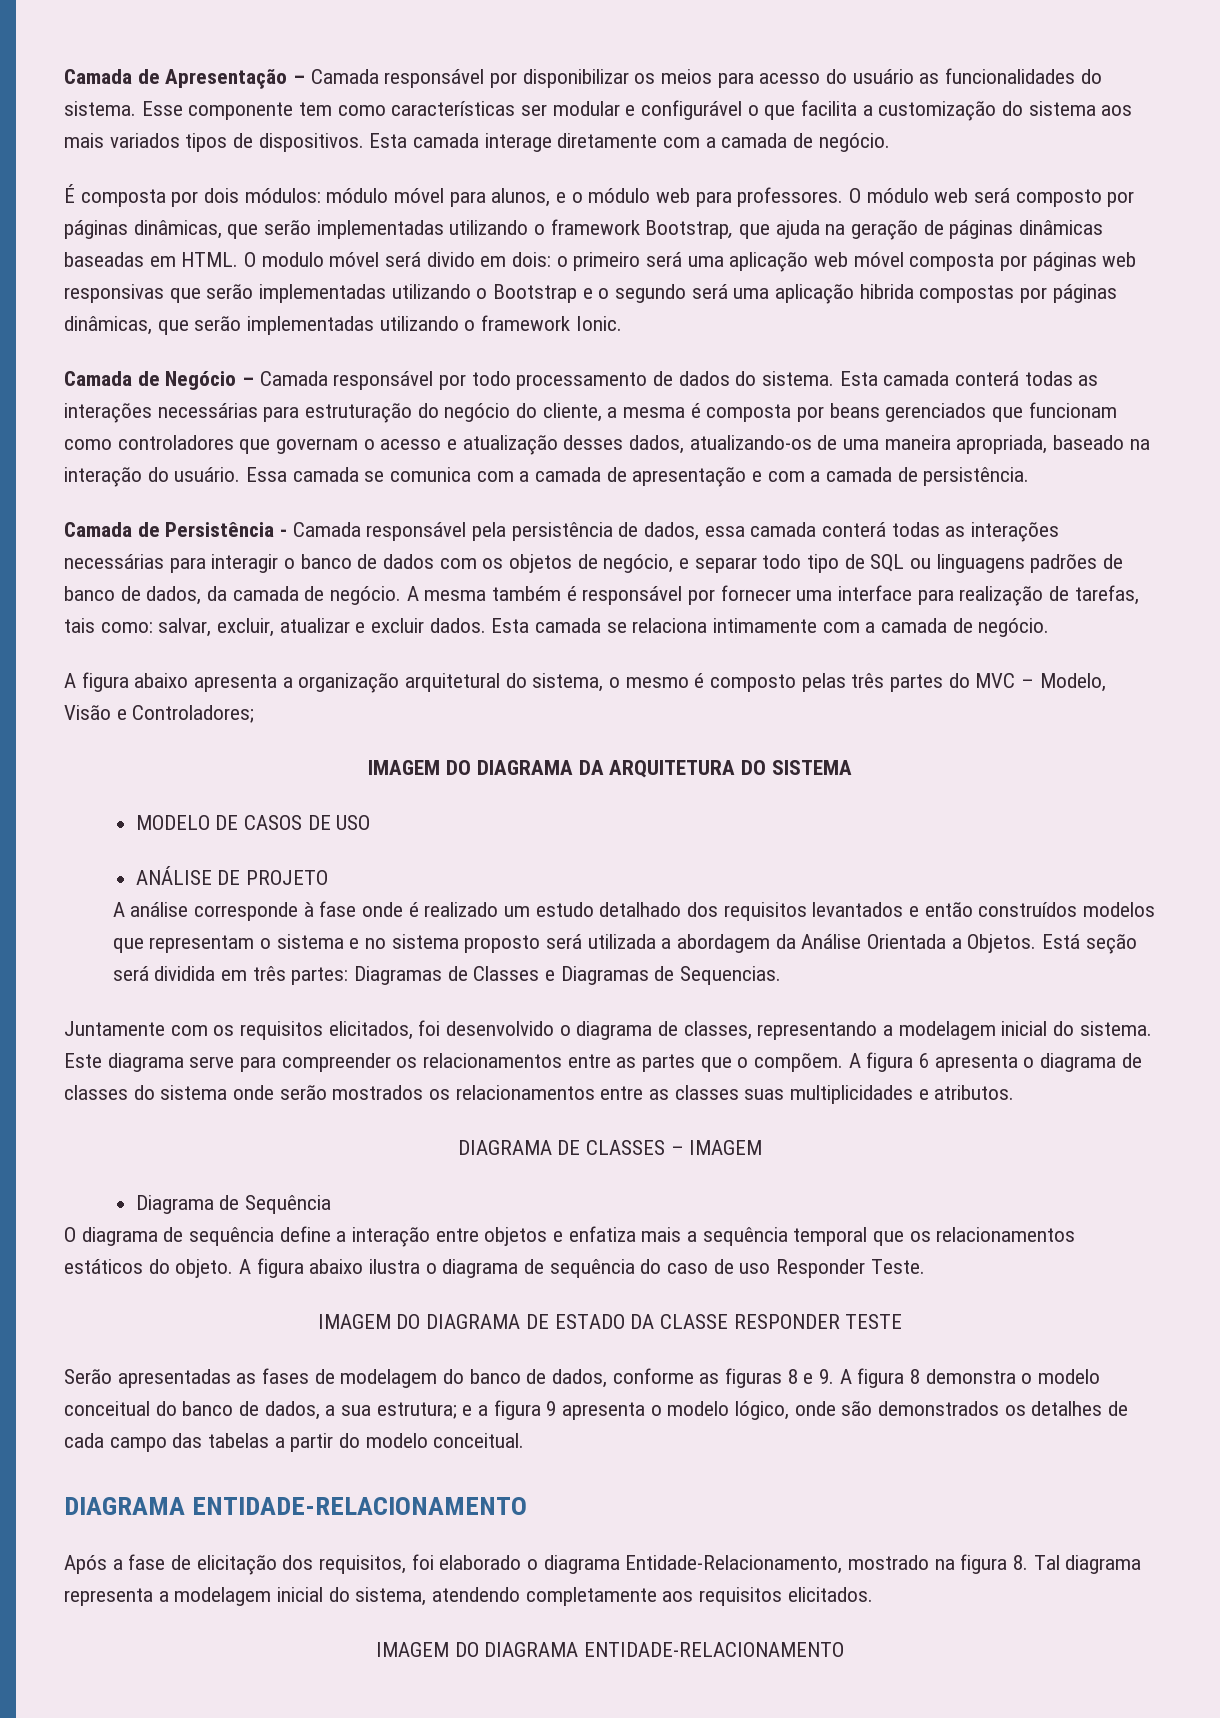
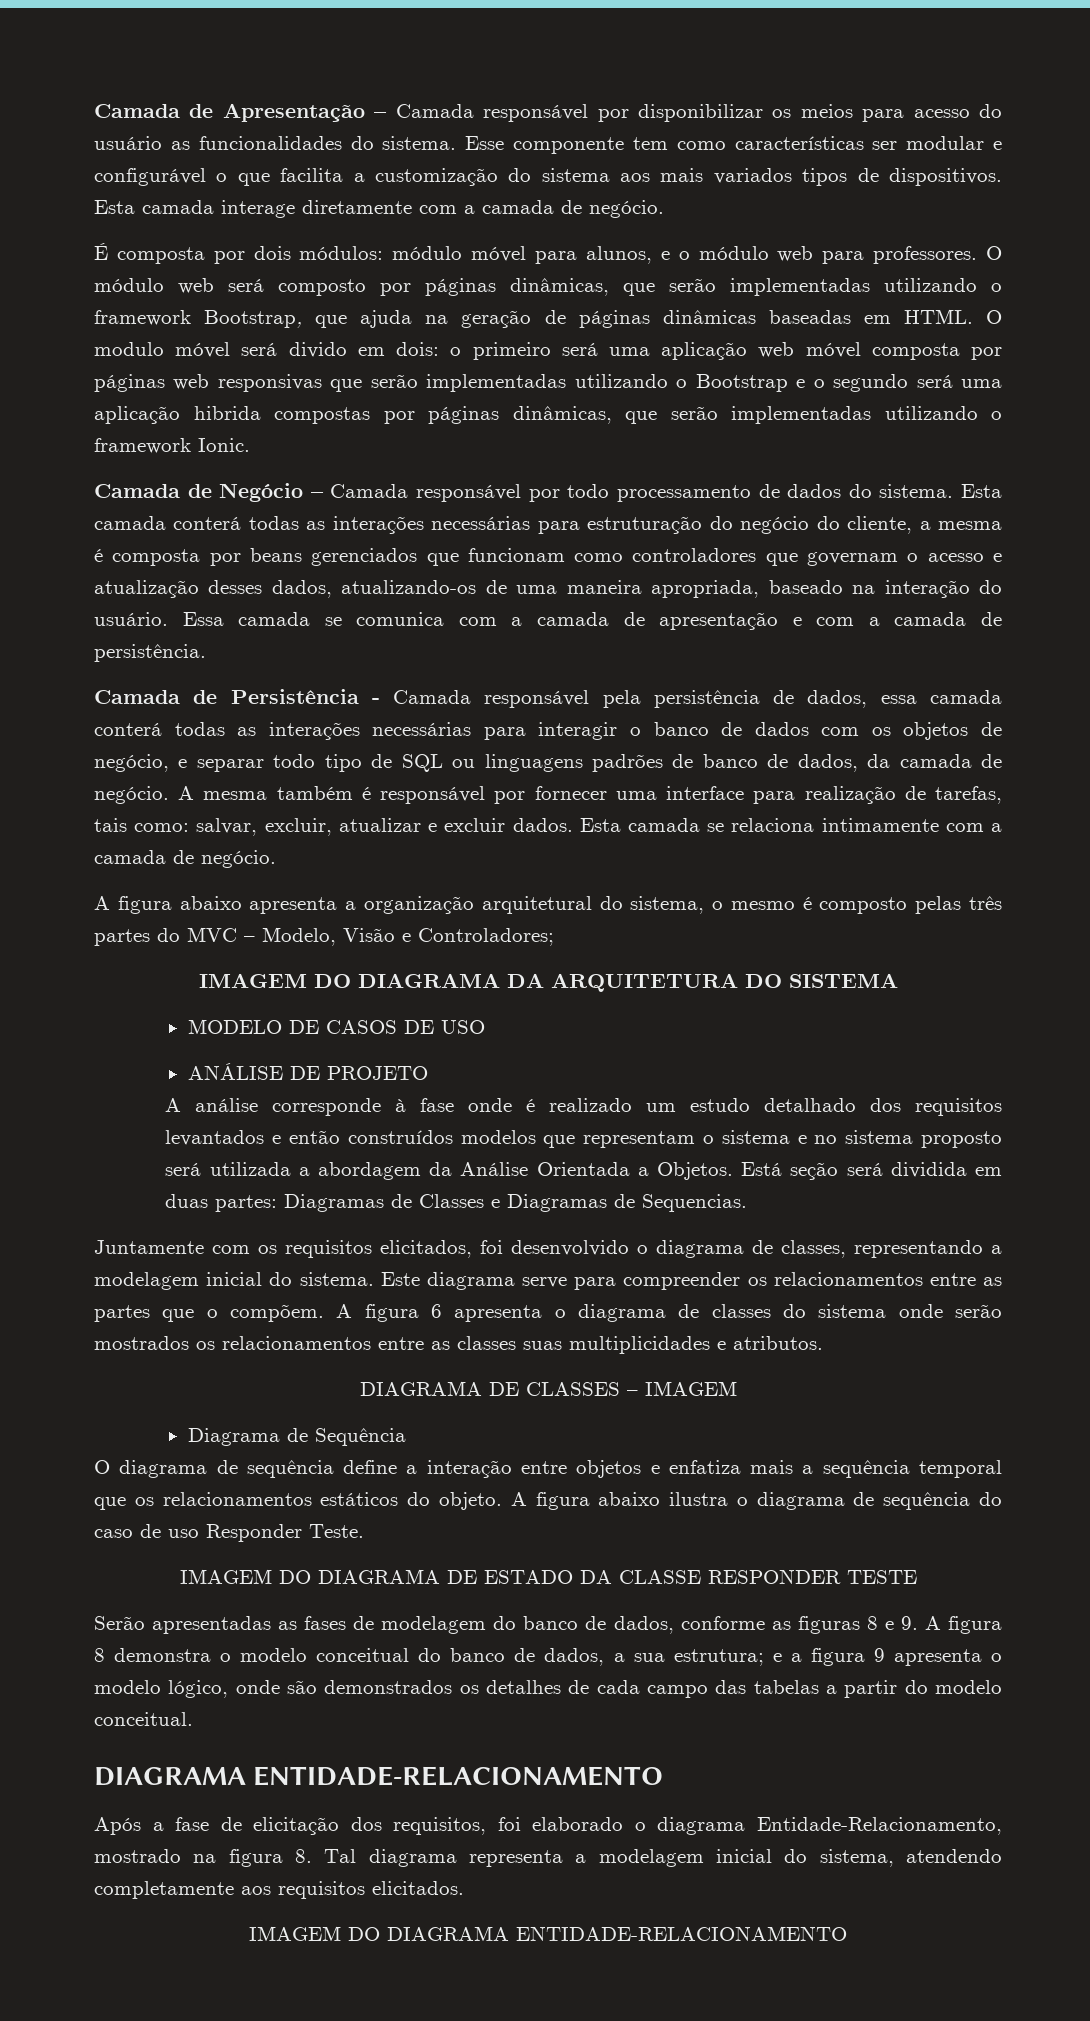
- Está seção será dividida em três partes: Diagramas de Classes e Diagramas de Sequencias.
+ Está seção será dividida em duas partes: Diagramas de Classes e Diagramas de Sequencias.

